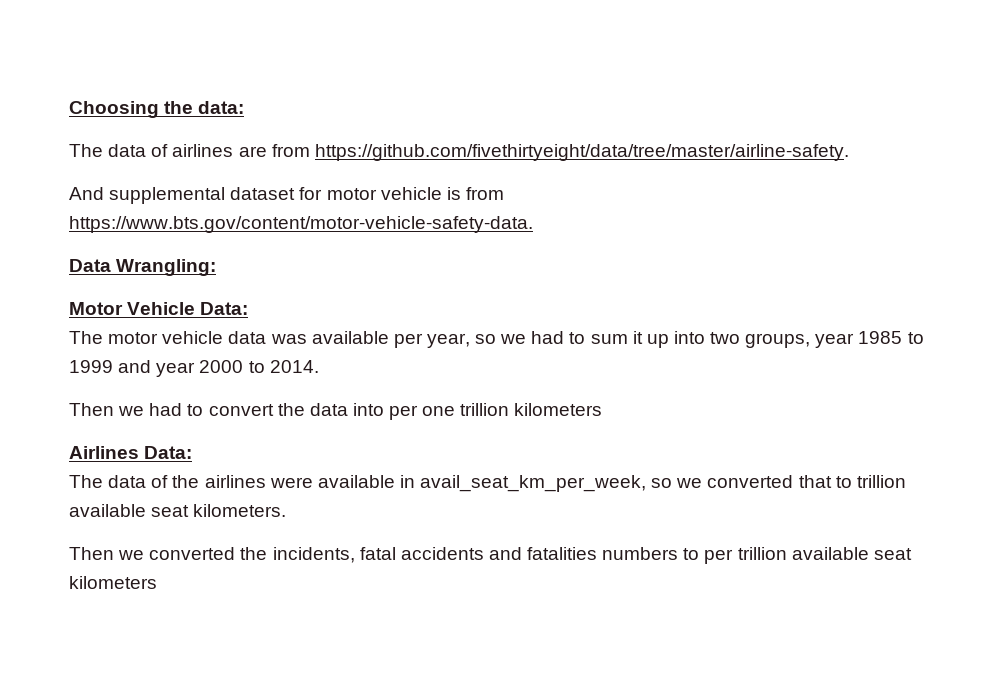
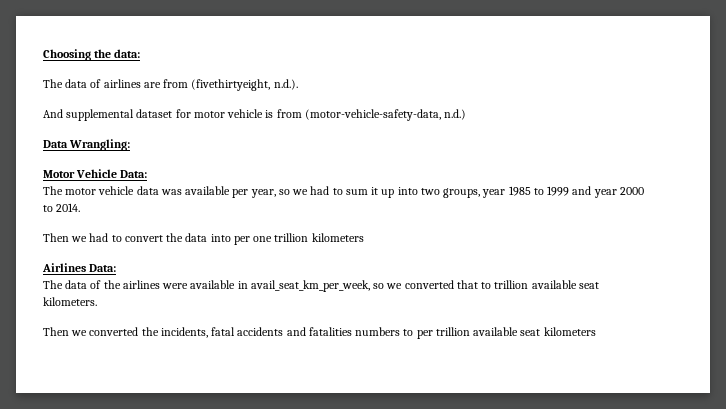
- The data of airlines are from https://github.com/fivethirtyeight/data/tree/master/airline-safety.
+ The data of airlines are from (fivethirtyeight, n.d.).
- And supplemental dataset for motor vehicle is from https://www.bts.gov/content/motor-vehicle-safety-data.
+ And supplemental dataset for motor vehicle is from (motor-vehicle-safety-data, n.d.)

